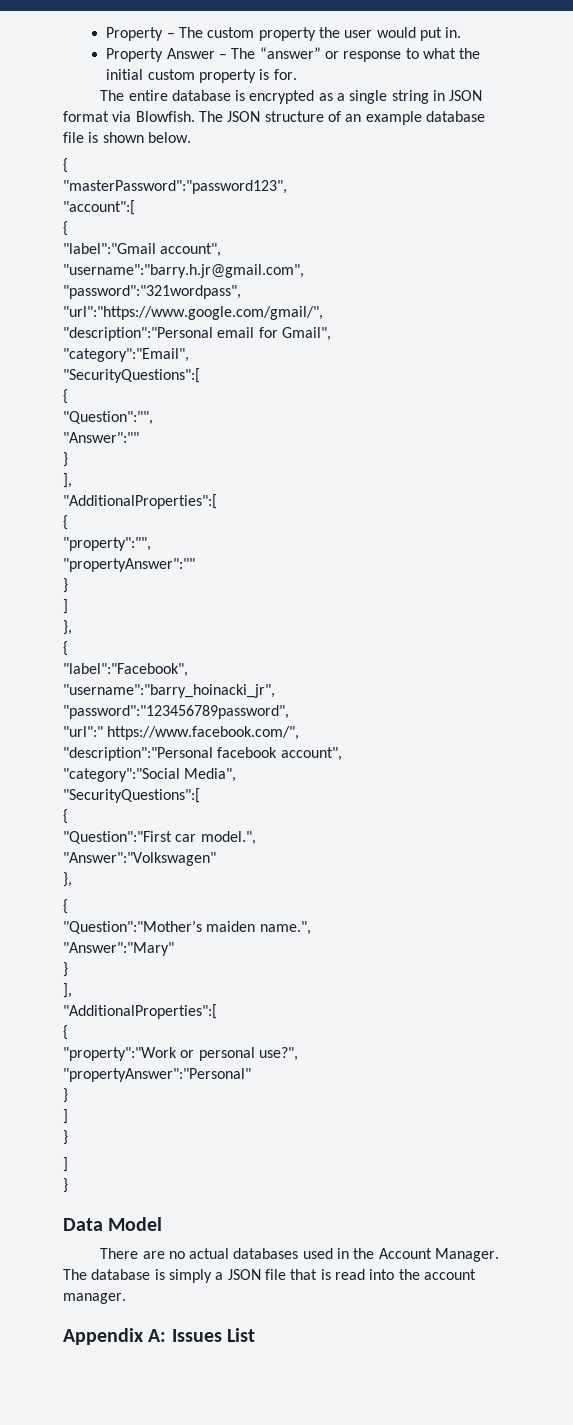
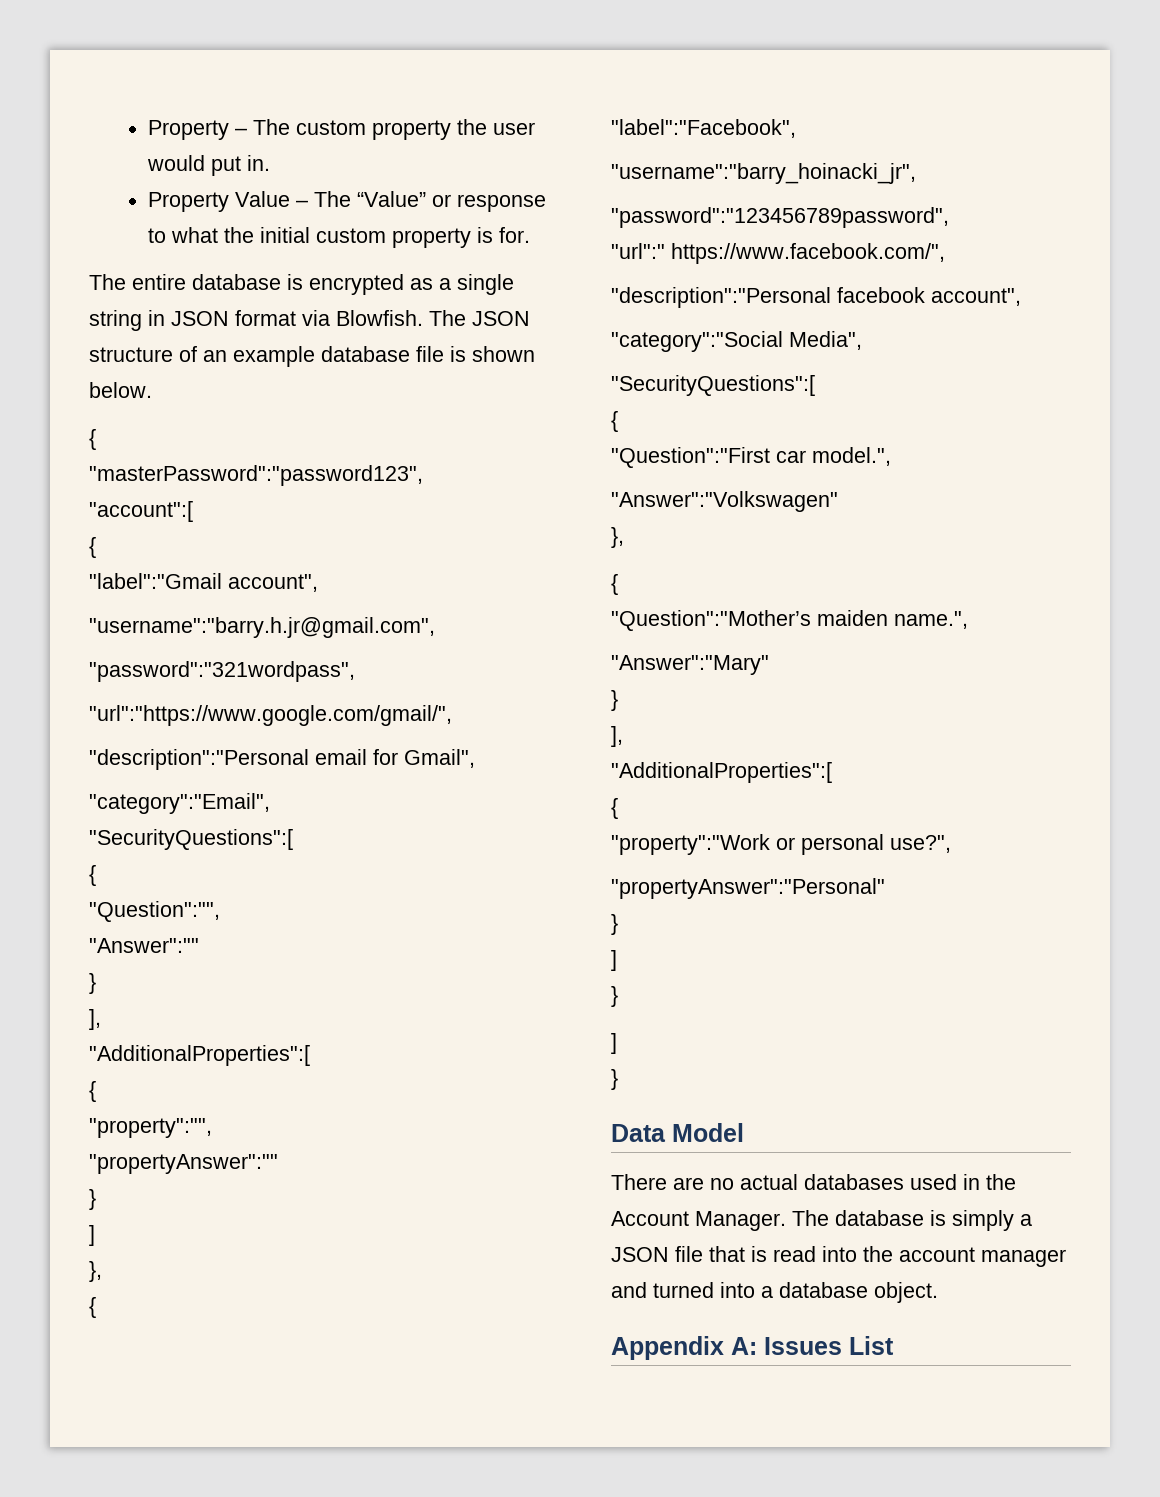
- Property Answer – The “answer” or response to what the initial custom property is for.
+ Property Value – The “Value” or response to what the initial custom property is for.
- The database is simply a JSON file that is read into the account manager.
+ The database is simply a JSON file that is read into the account manager and turned into a database object.

